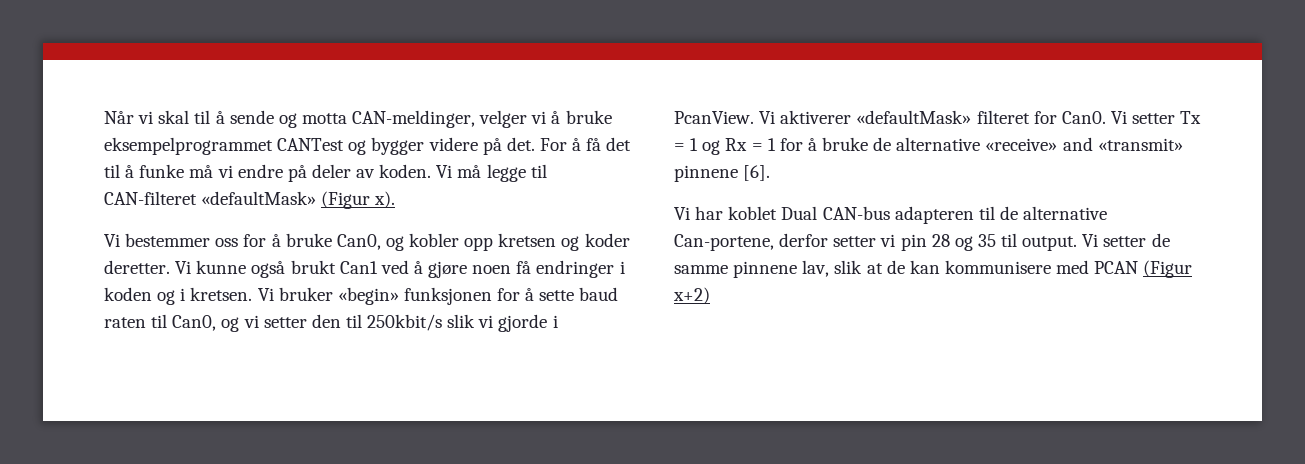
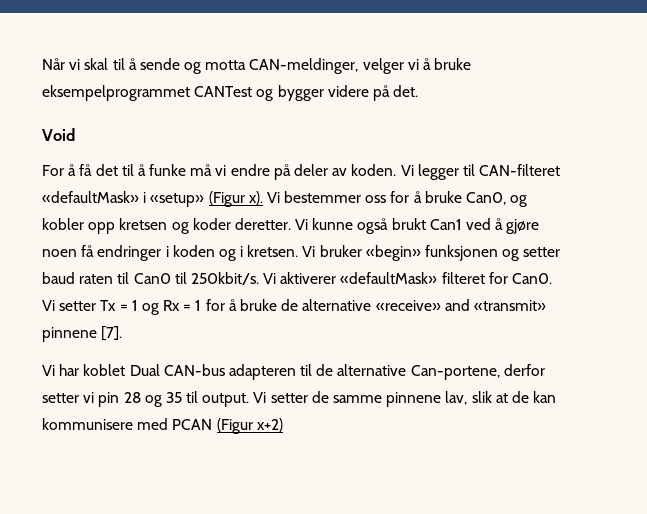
- Når vi skal til å sende og motta CAN-meldinger, velger vi å bruke eksempelprogrammet CANTest og bygger videre på det. For å få det til å funke må vi endre på deler av koden.
+ Når vi skal til å sende og motta CAN-meldinger, velger vi å bruke eksempelprogrammet CANTest og bygger videre på det.
+ Void
+ For å få det til å funke må vi endre på deler av koden.
- Vi må legge til CAN-filteret «defaultMask» (Figur x).
- Vi bestemmer oss for å bruke Can0, og kobler opp kretsen og koder deretter.
+ Vi legger til CAN-filteret «defaultMask» i «setup» (Figur x). Vi bestemmer oss for å bruke Can0, og kobler opp kretsen og koder deretter.
- Vi bruker «begin» funksjonen for å sette baud raten til Can0, og vi setter den til 250kbit/s slik vi gjorde i PcanView.
+ Vi bruker «begin» funksjonen og setter baud raten til Can0 til 250kbit/s.
- Vi setter Tx = 1 og Rx = 1 for å bruke de alternative «receive» and «transmit» pinnene [6].
+ Vi setter Tx = 1 og Rx = 1 for å bruke de alternative «receive» and «transmit» pinnene [7].

